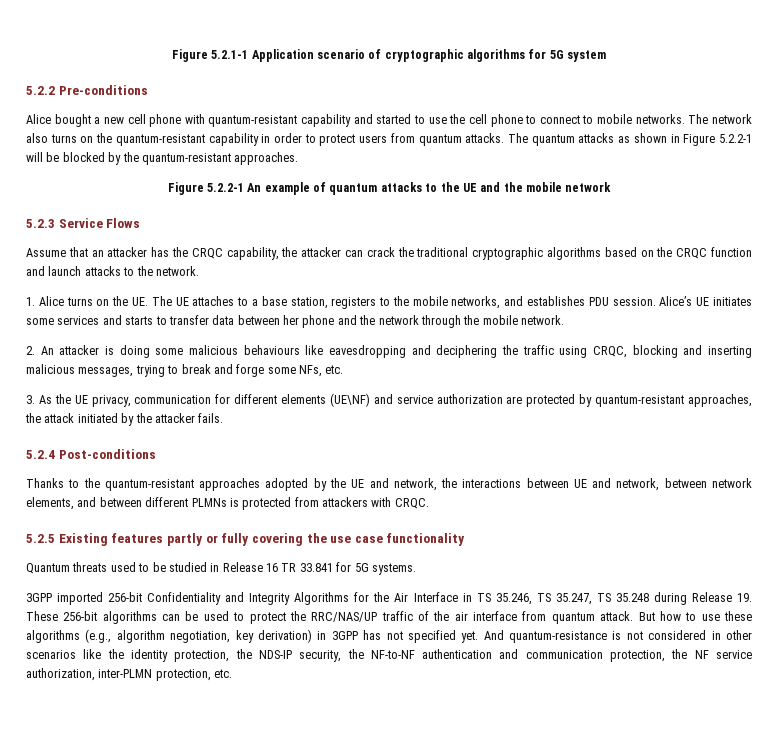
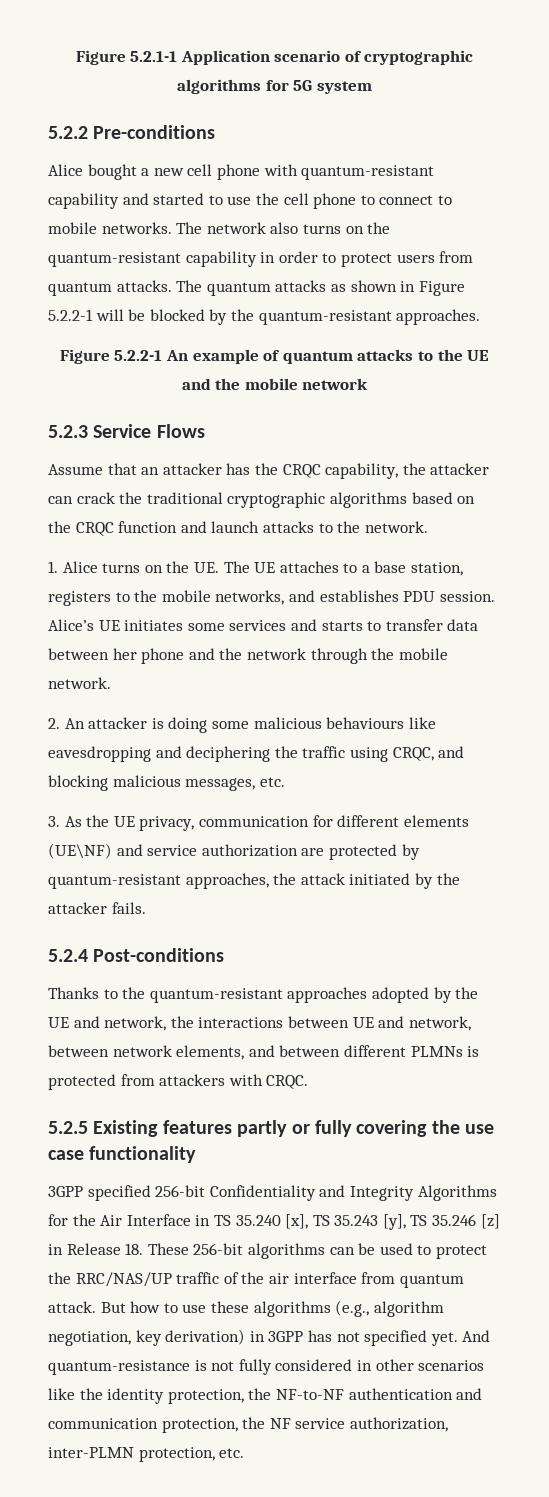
- 2. An attacker is doing some malicious behaviours like eavesdropping and deciphering the traffic using CRQC, blocking and inserting malicious messages, trying to break and forge some NFs, etc.
+ 2. An attacker is doing some malicious behaviours like eavesdropping and deciphering the traffic using CRQC, and blocking malicious messages, etc.
- Quantum threats used to be studied in Release 16 TR 33.841 for 5G systems.
- 3GPP imported 256-bit Confidentiality and Integrity Algorithms for the Air Interface in TS 35.246, TS 35.247, TS 35.248 during Release 19. These 256-bit algorithms can be used to protect the RRC/NAS/UP traffic of the air interface from quantum attack.
+ 3GPP specified 256-bit Confidentiality and Integrity Algorithms for the Air Interface in TS 35.240 [x], TS 35.243 [y], TS 35.246 [z] in Release 18. These 256-bit algorithms can be used to protect the RRC/NAS/UP traffic of the air interface from quantum attack.
- And quantum-resistance is not considered in other scenarios like the identity protection, the NDS-IP security, the NF-to-NF authentication and communication protection, the NF service authorization, inter-PLMN protection, etc.
+ And quantum-resistance is not fully considered in other scenarios like the identity protection, the NF-to-NF authentication and communication protection, the NF service authorization, inter-PLMN protection, etc.

